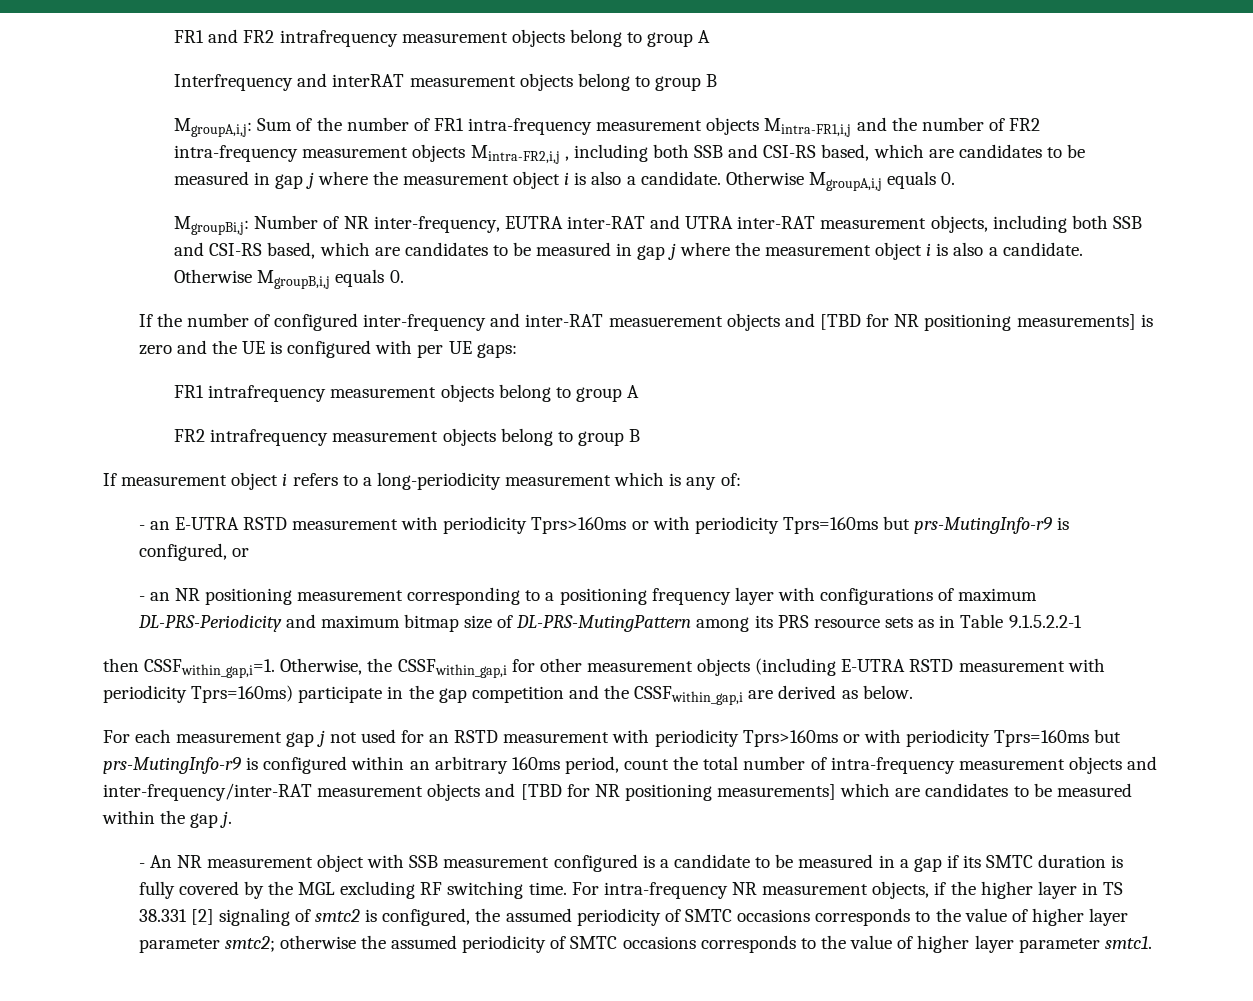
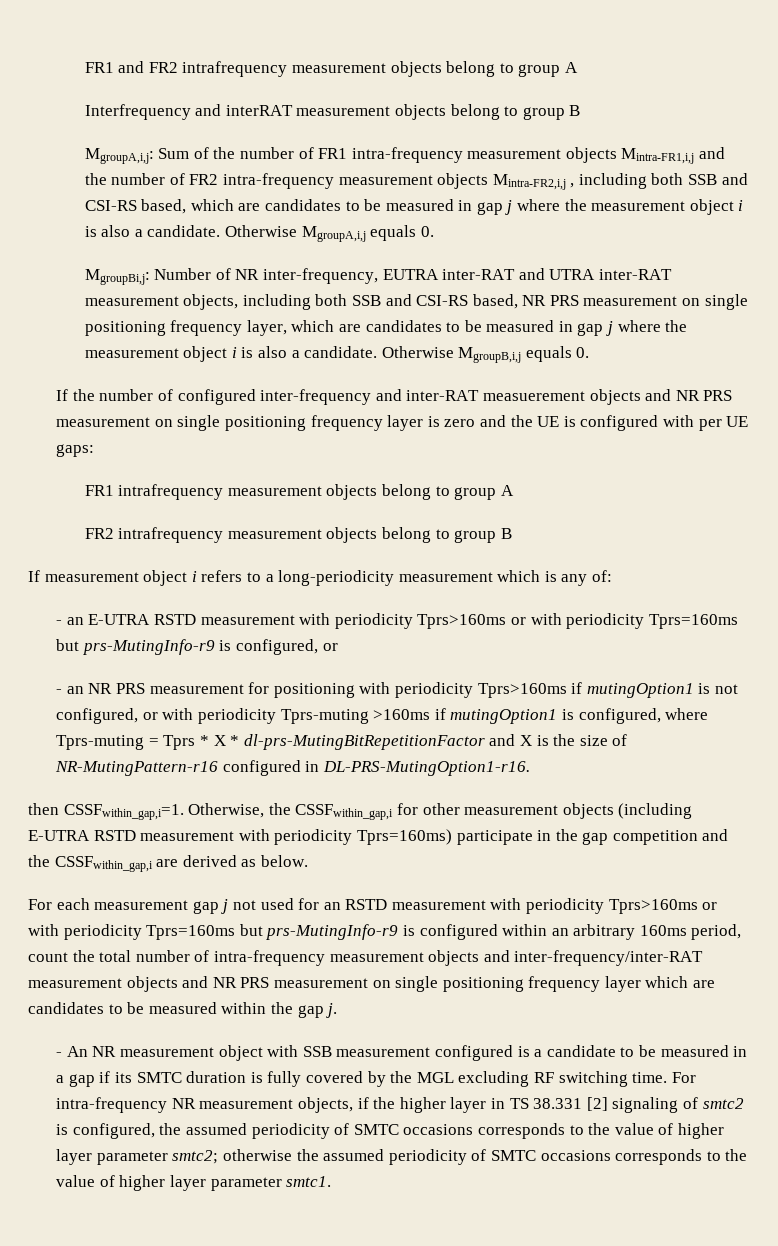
- MgroupBi,j: Number of NR inter-frequency, EUTRA inter-RAT and UTRA inter-RAT measurement objects, including both SSB and CSI-RS based, which are candidates to be measured in gap j where the measurement object i is also a candidate.
+ MgroupBi,j: Number of NR inter-frequency, EUTRA inter-RAT and UTRA inter-RAT measurement objects, including both SSB and CSI-RS based, NR PRS measurement on single positioning frequency layer, which are candidates to be measured in gap j where the measurement object i is also a candidate.
- If the number of configured inter-frequency and inter-RAT measuerement objects and [TBD for NR positioning measurements] is zero and the UE is configured with per UE gaps:
+ If the number of configured inter-frequency and inter-RAT measuerement objects and NR PRS measurement on single positioning frequency layer is zero and the UE is configured with per UE gaps:
- - an NR positioning measurement corresponding to a positioning frequency layer with configurations of maximum DL-PRS-Periodicity and maximum bitmap size of DL-PRS-MutingPattern among its PRS resource sets as in Table 9.1.5.2.2-1
+ - an NR PRS measurement for positioning with periodicity Tprs>160ms if mutingOption1 is not configured, or with periodicity Tprs-muting >160ms if mutingOption1 is configured, where Tprs-muting = Tprs * X * dl-prs-MutingBitRepetitionFactor and X is the size of NR-MutingPattern-r16 configured in DL-PRS-MutingOption1-r16.
- For each measurement gap j not used for an RSTD measurement with periodicity Tprs>160ms or with periodicity Tprs=160ms but prs-MutingInfo-r9 is configured within an arbitrary 160ms period, count the total number of intra-frequency measurement objects and inter-frequency/inter-RAT measurement objects and [TBD for NR positioning measurements] which are candidates to be measured within the gap j.
+ For each measurement gap j not used for an RSTD measurement with periodicity Tprs>160ms or with periodicity Tprs=160ms but prs-MutingInfo-r9 is configured within an arbitrary 160ms period, count the total number of intra-frequency measurement objects and inter-frequency/inter-RAT measurement objects and NR PRS measurement on single positioning frequency layer which are candidates to be measured within the gap j.

